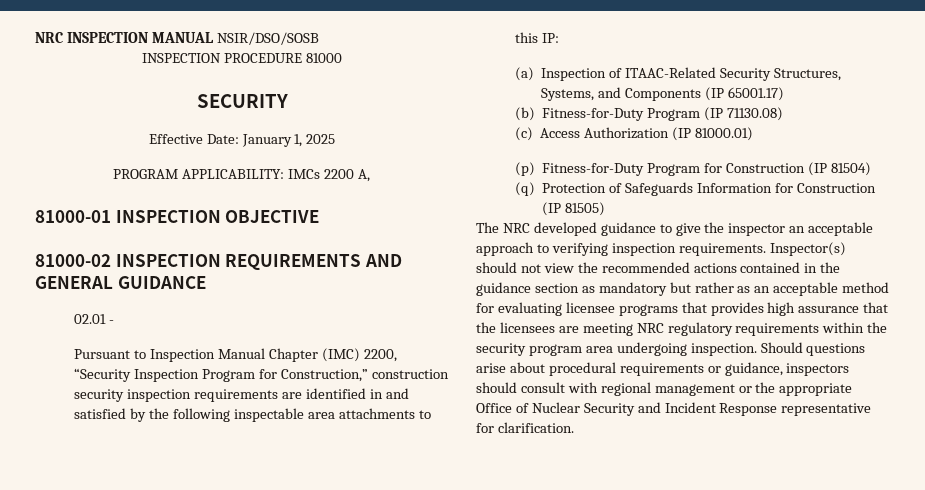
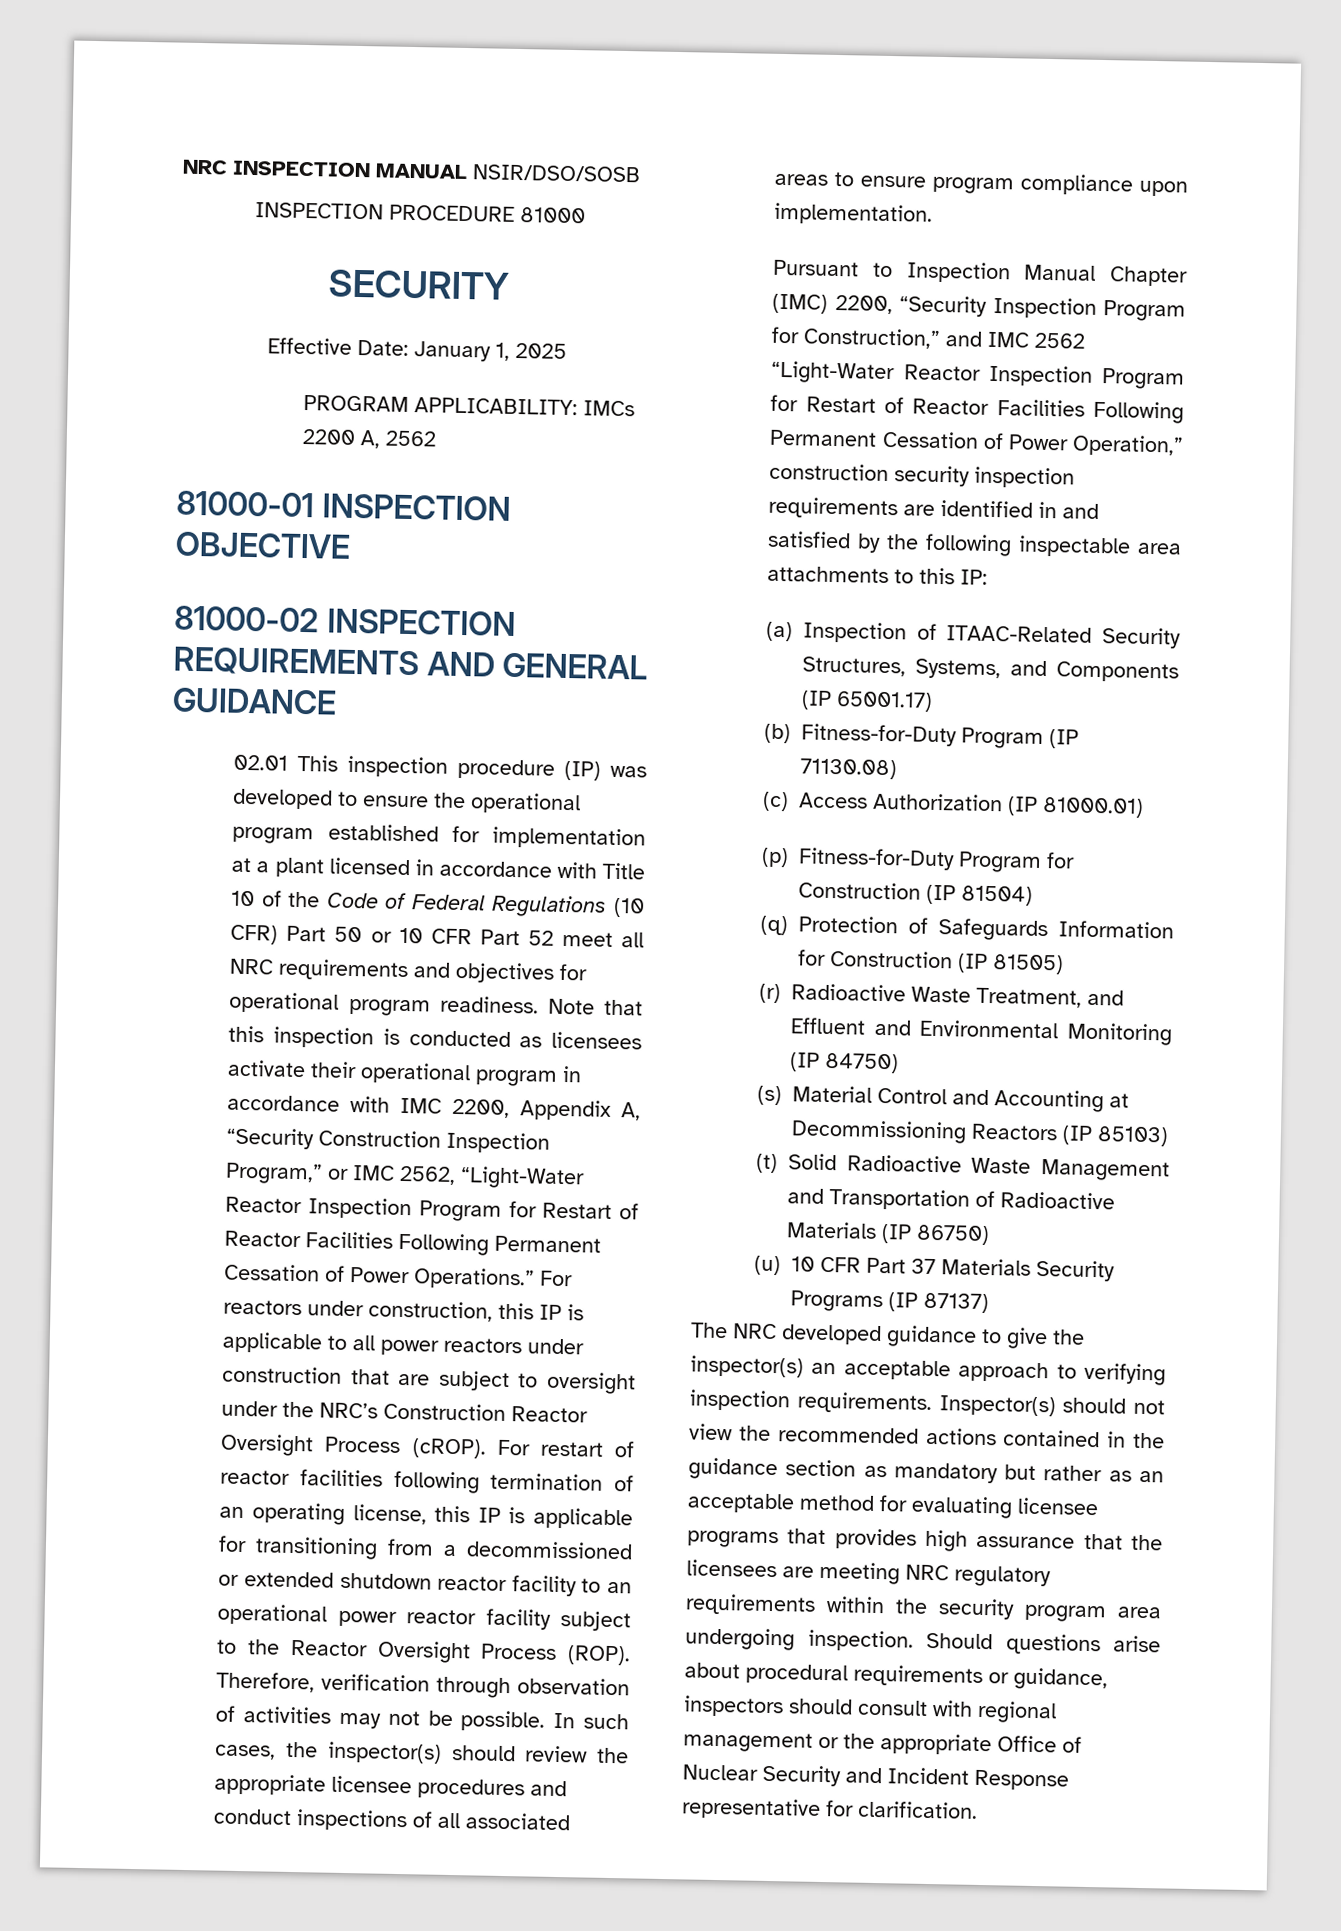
- PROGRAM APPLICABILITY: IMCs 2200 A,
+ PROGRAM APPLICABILITY: IMCs 2200 A, 2562
- 02.01 -
+ 02.01 This inspection procedure (IP) was developed to ensure the operational program established for implementation at a plant licensed in accordance with Title 10 of the Code of Federal Regulations (10 CFR) Part 50 or 10 CFR Part 52 meet all NRC requirements and objectives for operational program readiness. Note that this inspection is conducted as licensees activate their operational program in accordance with IMC 2200, Appendix A, “Security Construction Inspection Program,” or IMC 2562, “Light-Water Reactor Inspection Program for Restart of Reactor Facilities Following Permanent Cessation of Power Operations.” For reactors under construction, this IP is applicable to all power reactors under construction that are subject to oversight under the NRC’s Construction Reactor Oversight Process (cROP). For restart of reactor facilities following termination of an operating license, this IP is applicable for transitioning from a decommissioned or extended shutdown reactor facility to an operational power reactor facility subject to the Reactor Oversight Process (ROP). Therefore, verification through observation of activities may not be possible. In such cases, the inspector(s) should review the appropriate licensee procedures and conduct inspections of all associated areas to ensure program compliance upon implementation.
- Pursuant to Inspection Manual Chapter (IMC) 2200, “Security Inspection Program for Construction,” construction security inspection requirements are identified in and satisfied by the following inspectable area attachments to this IP:
+ Pursuant to Inspection Manual Chapter (IMC) 2200, “Security Inspection Program for Construction,” and IMC 2562 “Light-Water Reactor Inspection Program for Restart of Reactor Facilities Following Permanent Cessation of Power Operation,” construction security inspection requirements are identified in and satisfied by the following inspectable area attachments to this IP:
+ (r) Radioactive Waste Treatment, and Effluent and Environmental Monitoring (IP 84750)
+ (s) Material Control and Accounting at Decommissioning Reactors (IP 85103)
+ (t) Solid Radioactive Waste Management and Transportation of Radioactive Materials (IP 86750)
+ (u) 10 CFR Part 37 Materials Security Programs (IP 87137)
- The NRC developed guidance to give the inspector an acceptable approach to verifying inspection requirements.
+ The NRC developed guidance to give the inspector(s) an acceptable approach to verifying inspection requirements.

